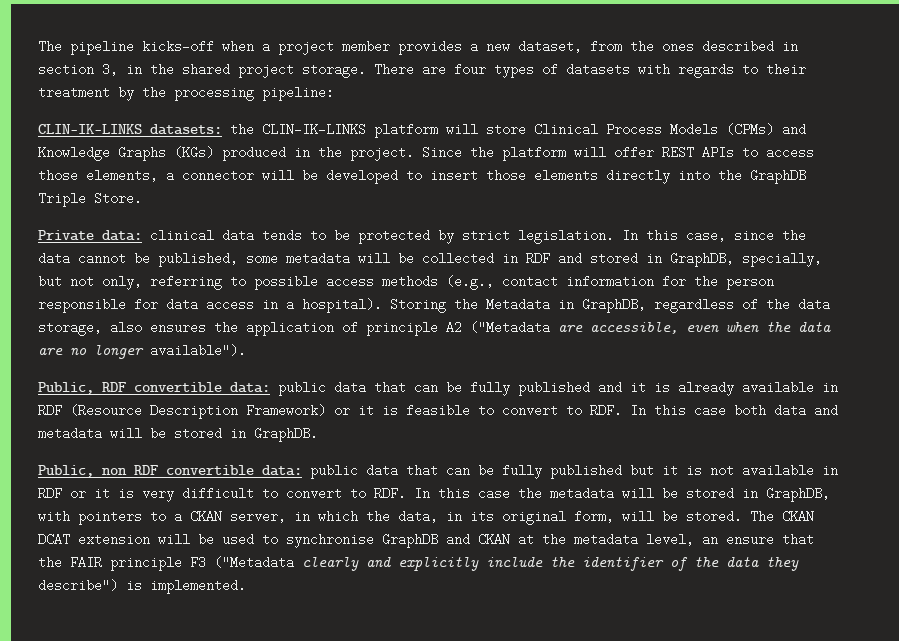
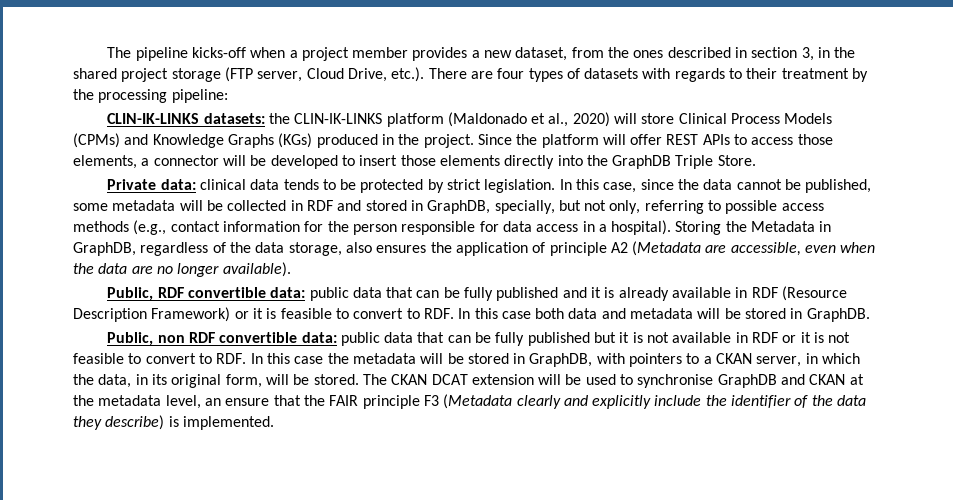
- The pipeline kicks-off when a project member provides a new dataset, from the ones described in section 3, in the shared project storage. There are four types of datasets with regards to their treatment by the processing pipeline:
+ The pipeline kicks-off when a project member provides a new dataset, from the ones described in section 3, in the shared project storage (FTP server, Cloud Drive, etc.). There are four types of datasets with regards to their treatment by the processing pipeline:
- CLIN-IK-LINKS datasets: the CLIN-IK-LINKS platform will store Clinical Process Models (CPMs) and Knowledge Graphs (KGs) produced in the project.
+ CLIN-IK-LINKS datasets: the CLIN-IK-LINKS platform (Maldonado et al., 2020) will store Clinical Process Models (CPMs) and Knowledge Graphs (KGs) produced in the project.
- Storing the Metadata in GraphDB, regardless of the data storage, also ensures the application of principle A2 ("Metadata are accessible, even when the data are no longer available").
+ Storing the Metadata in GraphDB, regardless of the data storage, also ensures the application of principle A2 (Metadata are accessible, even when the data are no longer available).
- Public, non RDF convertible data: public data that can be fully published but it is not available in RDF or it is very difficult to convert to RDF. In this case the metadata will be stored in GraphDB, with pointers to a CKAN server, in which the data, in its original form, will be stored.
+ Public, non RDF convertible data: public data that can be fully published but it is not available in RDF or it is not feasible to convert to RDF. In this case the metadata will be stored in GraphDB, with pointers to a CKAN server, in which the data, in its original form, will be stored.
- The CKAN DCAT extension will be used to synchronise GraphDB and CKAN at the metadata level, an ensure that the FAIR principle F3 ("Metadata clearly and explicitly include the identifier of the data they describe") is implemented.
+ The CKAN DCAT extension will be used to synchronise GraphDB and CKAN at the metadata level, an ensure that the FAIR principle F3 (Metadata clearly and explicitly include the identifier of the data they describe) is implemented.

